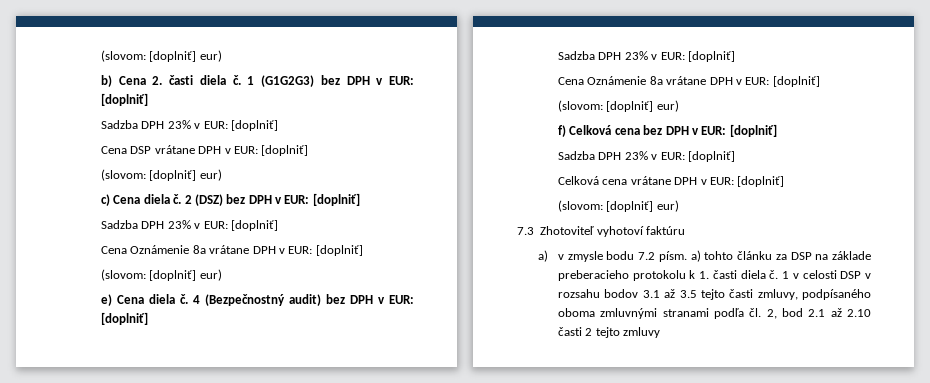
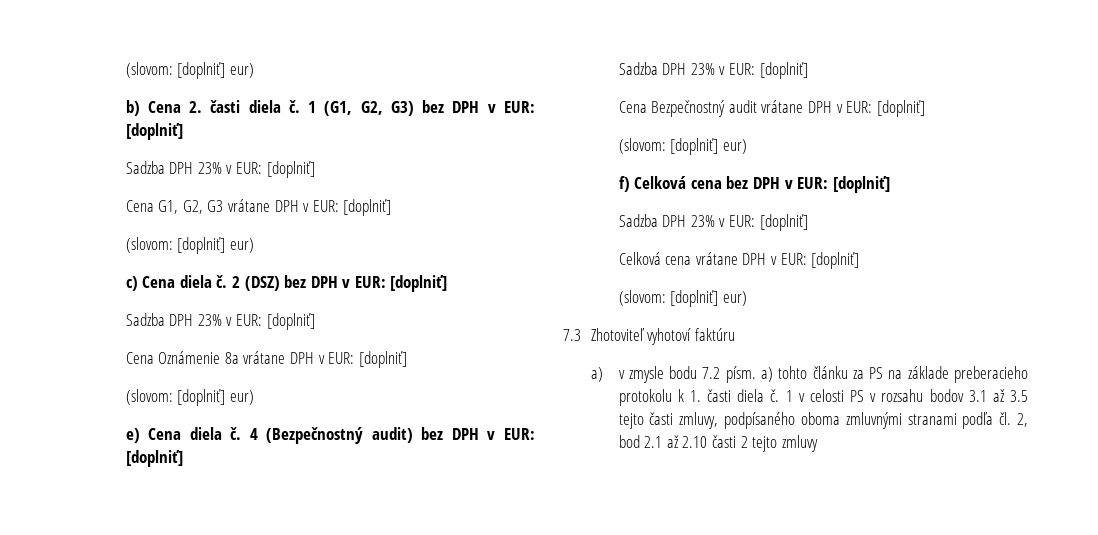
- 1 (G1G2G3) bez DPH v EUR: [doplniť]
+ 1 (G1, G2, G3) bez DPH v EUR: [doplniť]
- Cena DSP vrátane DPH v EUR: [doplniť]
+ Cena G1, G2, G3 vrátane DPH v EUR: [doplniť]
  4 (Bezpečnostný audit) bez DPH v EUR: [doplniť]
  Sadzba DPH 23% v EUR: [doplniť]
- Cena Oznámenie 8a vrátane DPH v EUR: [doplniť]
+ Cena Bezpečnostný audit vrátane DPH v EUR: [doplniť]
- a) v zmysle bodu 7.2 písm. a) tohto článku za DSP na základe preberacieho protokolu k 1. časti diela č.
+ a) v zmysle bodu 7.2 písm. a) tohto článku za PS na základe preberacieho protokolu k 1. časti diela č.
- 1 v celosti DSP v rozsahu bodov 3.1 až 3.5 tejto časti zmluvy, podpísaného oboma zmluvnými stranami podľa čl. 2, bod 2.1 až 2.10 časti 2 tejto zmluvy
+ 1 v celosti PS v rozsahu bodov 3.1 až 3.5 tejto časti zmluvy, podpísaného oboma zmluvnými stranami podľa čl. 2, bod 2.1 až 2.10 časti 2 tejto zmluvy

